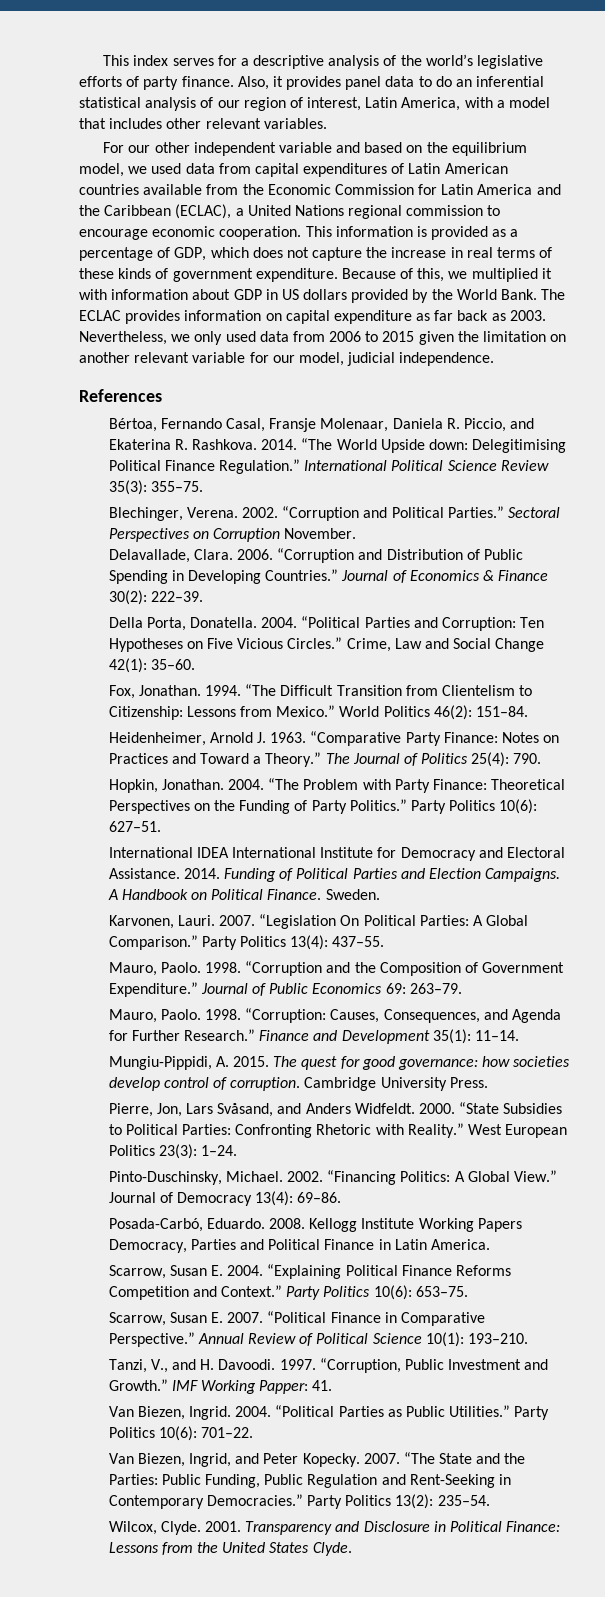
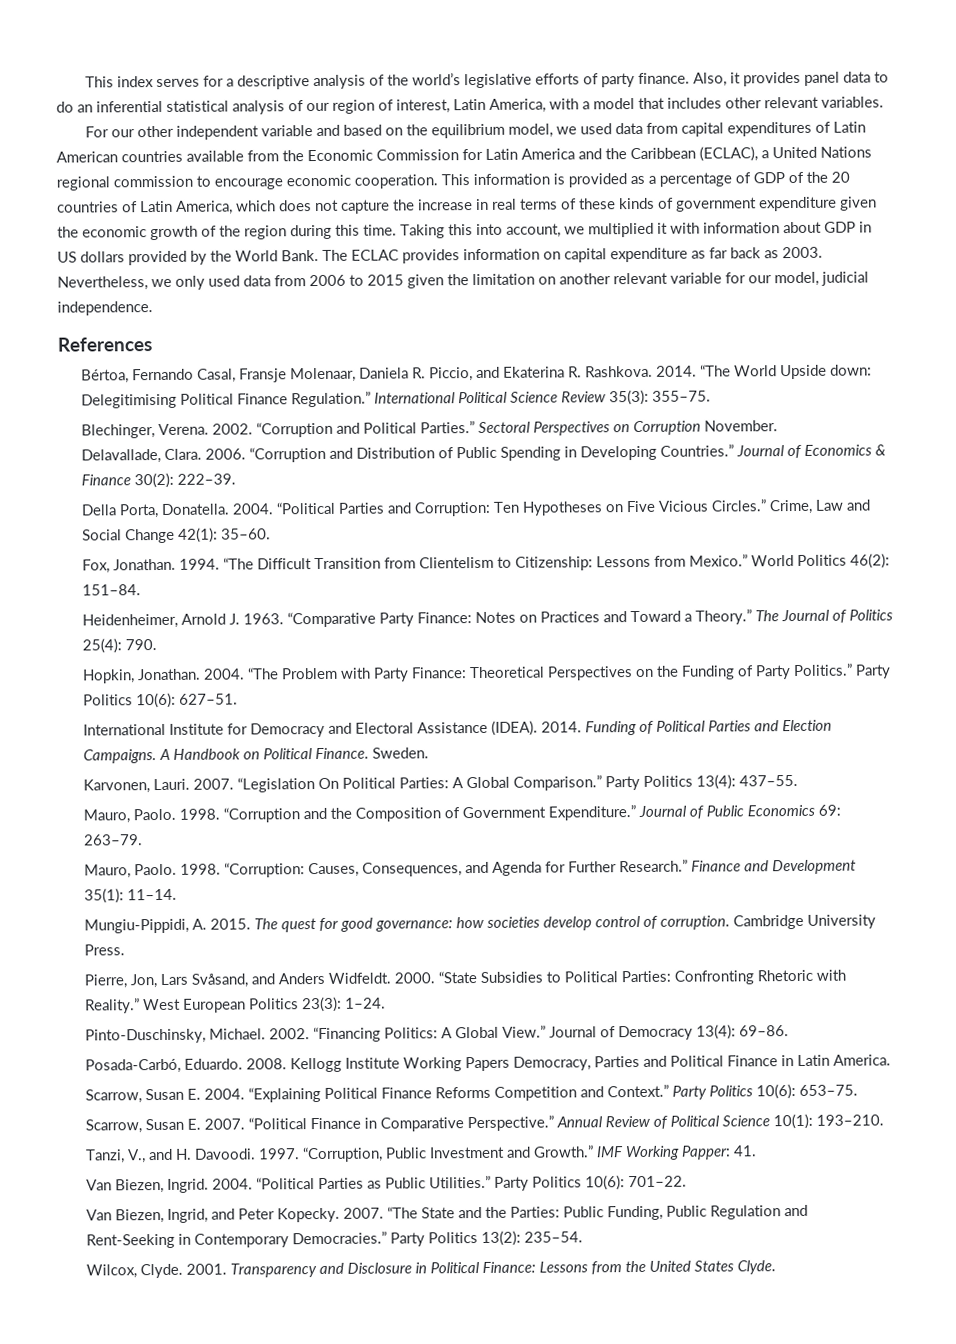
- This information is provided as a percentage of GDP, which does not capture the increase in real terms of these kinds of government expenditure. Because of this, we multiplied it with information about GDP in US dollars provided by the World Bank.
+ This information is provided as a percentage of GDP of the 20 countries of Latin America, which does not capture the increase in real terms of these kinds of government expenditure given the economic growth of the region during this time. Taking this into account, we multiplied it with information about GDP in US dollars provided by the World Bank.
- International IDEA International Institute for Democracy and Electoral Assistance.
+ International Institute for Democracy and Electoral Assistance (IDEA).

